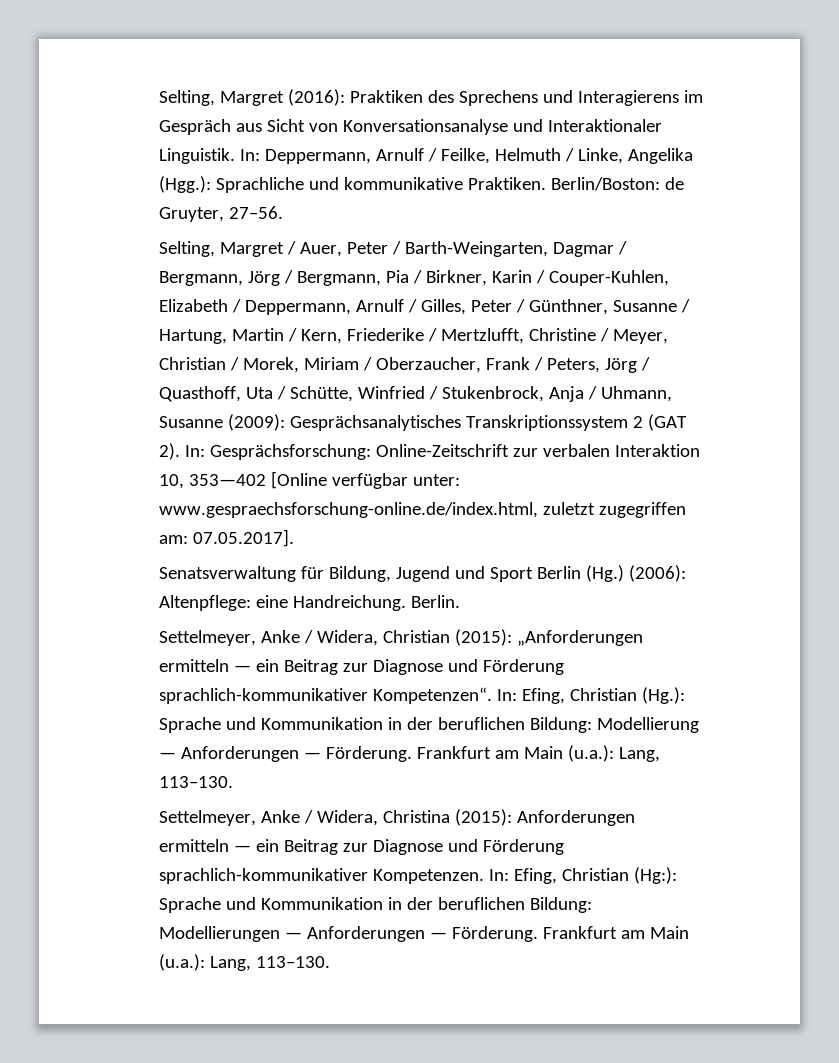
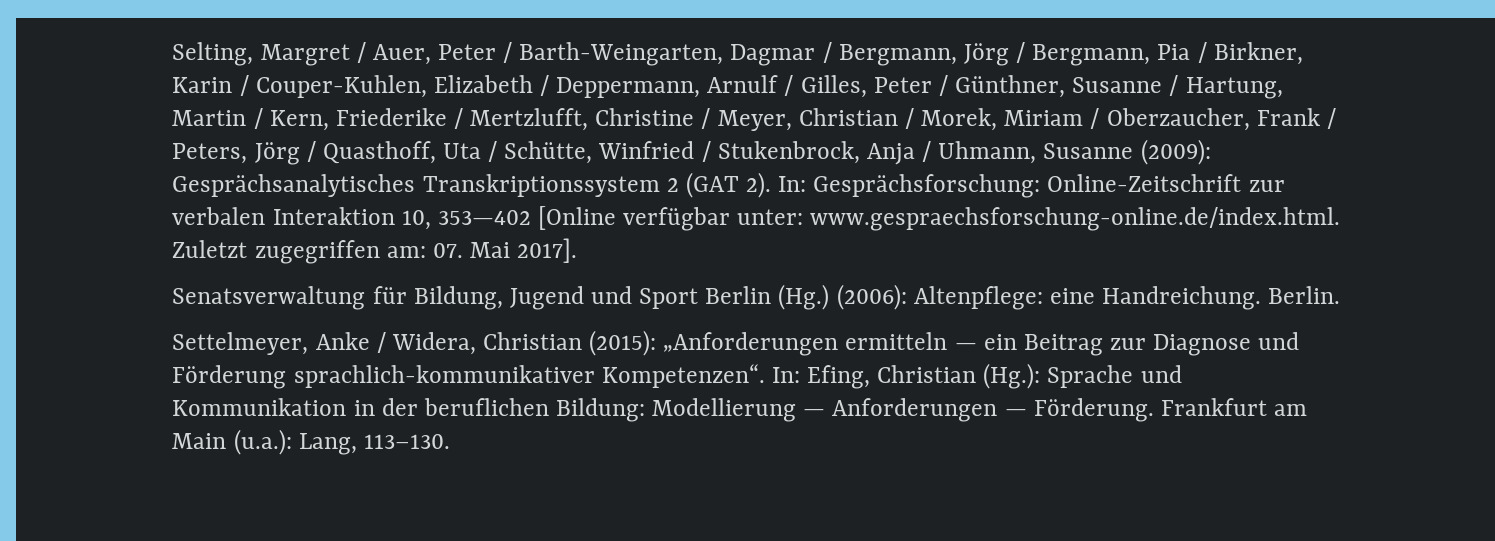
- Selting, Margret (2016): Praktiken des Sprechens und Interagierens im Gespräch aus Sicht von Konversationsanalyse und Interaktionaler Linguistik. In: Deppermann, Arnulf / Feilke, Helmuth / Linke, Angelika (Hgg.): Sprachliche und kommunikative Praktiken. Berlin/Boston: de Gruyter, 27–56.
- In: Gesprächsforschung: Online-Zeitschrift zur verbalen Interaktion 10, 353—402 [Online verfügbar unter: www.gespraechsforschung-online.de/index.html, zuletzt zugegriffen am: 07.05.2017].
+ In: Gesprächsforschung: Online-Zeitschrift zur verbalen Interaktion 10, 353—402 [Online verfügbar unter: www.gespraechsforschung-online.de/index.html. Zuletzt zugegriffen am: 07. Mai 2017].
- Settelmeyer, Anke / Widera, Christina (2015): Anforderungen ermitteln — ein Beitrag zur Diagnose und Förderung sprachlich-kommunikativer Kompetenzen. In: Efing, Christian (Hg:): Sprache und Kommunikation in der beruflichen Bildung: Modellierungen — Anforderungen — Förderung. Frankfurt am Main (u.a.): Lang, 113–130.

